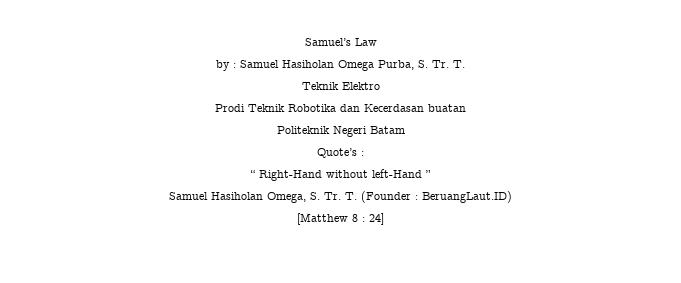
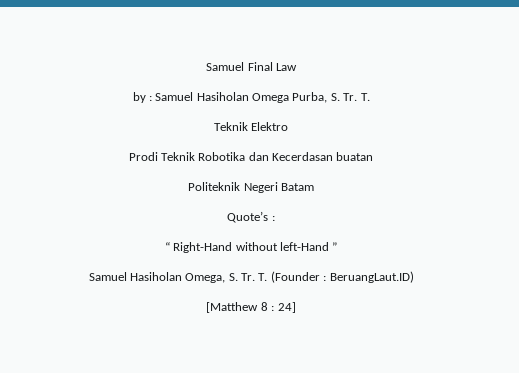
- Samuel’s Law
+ Samuel Final Law

